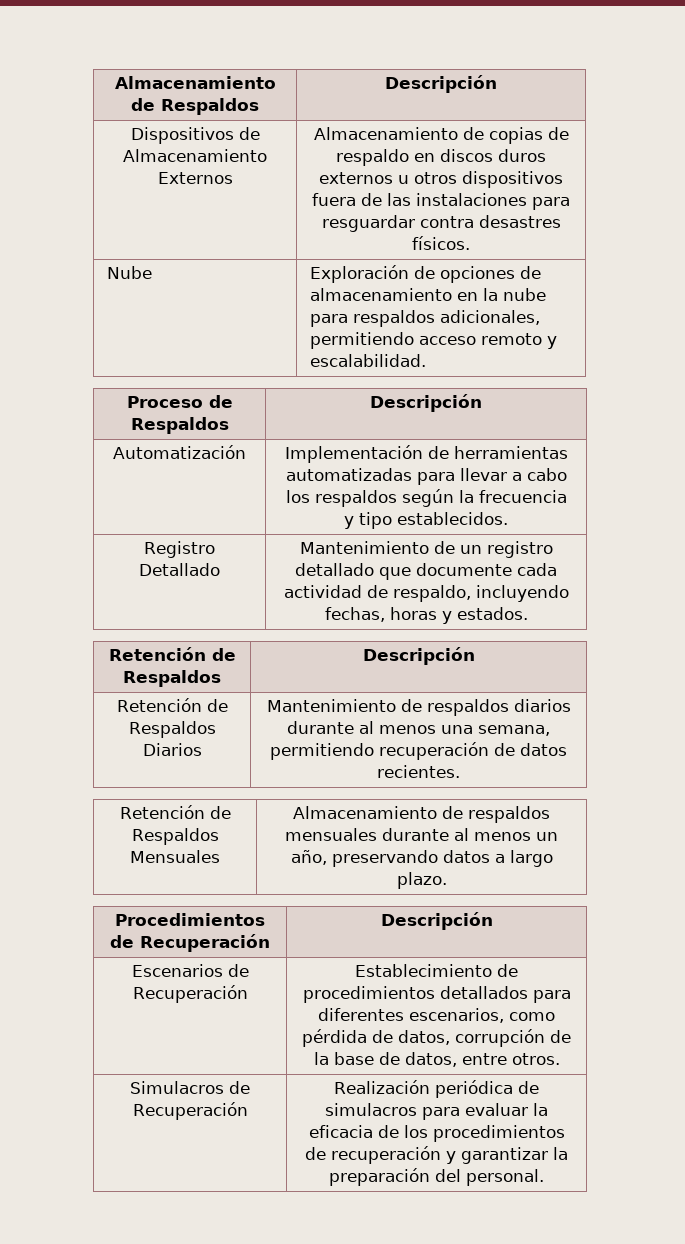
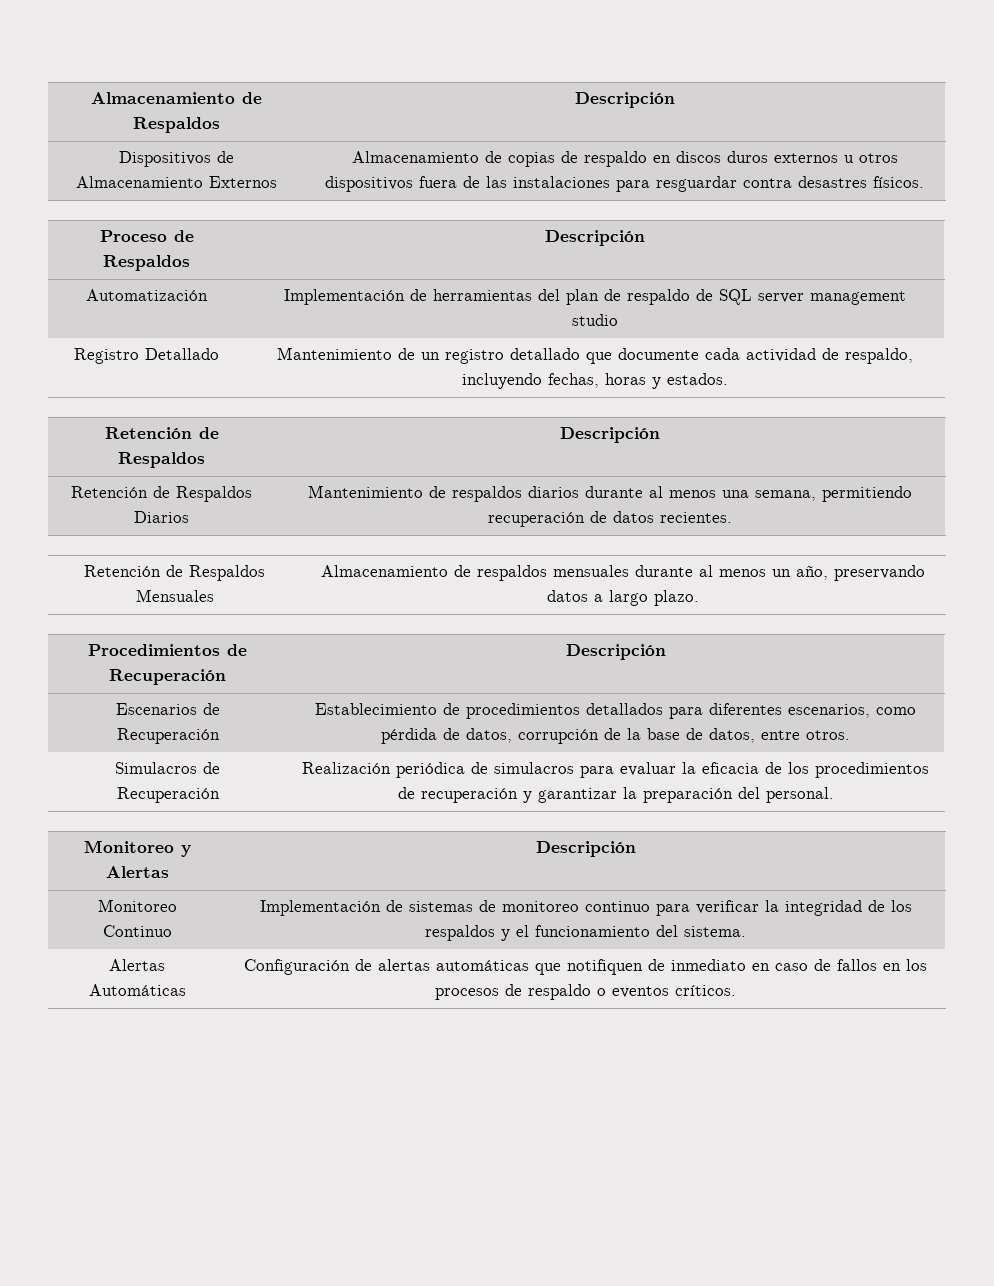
- Nube | Exploración de opciones de almacenamiento en la nube para respaldos adicionales, permitiendo acceso remoto y escalabilidad.
- Automatización | Implementación de herramientas automatizadas para llevar a cabo los respaldos según la frecuencia y tipo establecidos.
+ Automatización | Implementación de herramientas del plan de respaldo de SQL server management studio
+ Monitoreo y Alertas | Descripción
+ Monitoreo Continuo | Implementación de sistemas de monitoreo continuo para verificar la integridad de los respaldos y el funcionamiento del sistema.
+ Alertas Automáticas | Configuración de alertas automáticas que notifiquen de inmediato en caso de fallos en los procesos de respaldo o eventos críticos.

